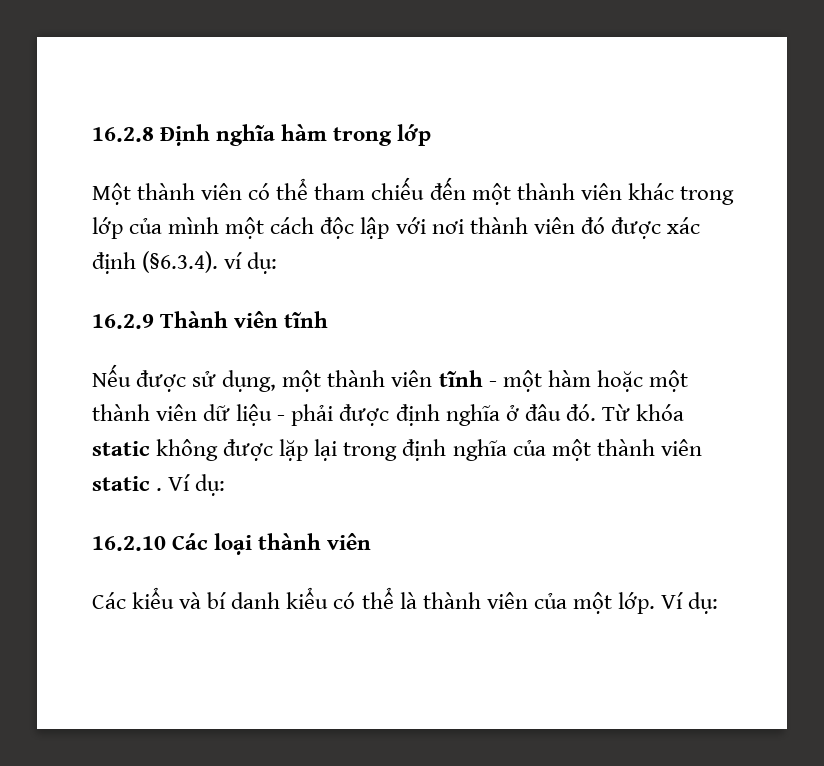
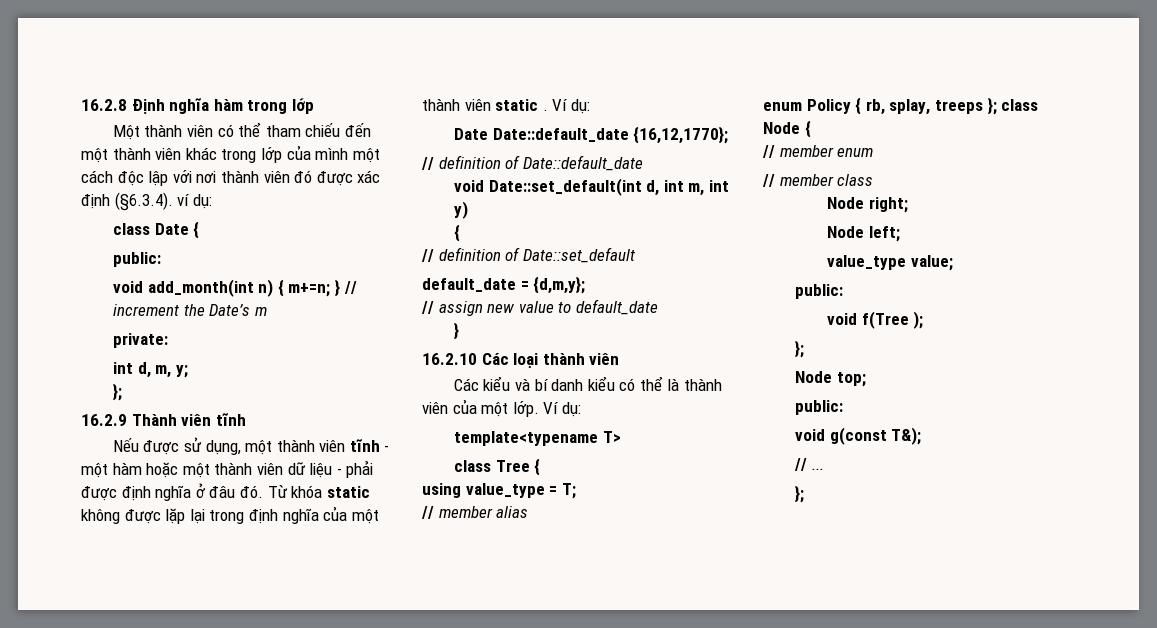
+ class Date {
+ public:
+ void add_month(int n) { m+=n; } // increment the Date’s m
+ private:
+ int d, m, y;
+ };
+ Date Date::default_date {16,12,1770};
+ // definition of Date::default_date
+ void Date::set_default(int d, int m, int y)
+ {
+ // definition of Date::set_default
+ default_date = {d,m,y};
+ // assign new value to default_date
+ }
+ template<typename T>
+ class Tree {
+ using value_type = T;
+ // member alias
+ enum Policy { rb, splay, treeps }; class Node {
+ // member enum
+ // member class
+ Node right;
+ Node left;
+ value_type value;
+ public:
+ void f(Tree );
+ };
+ Node top;
+ public:
+ void g(const T&);
+ // ...
+ };

